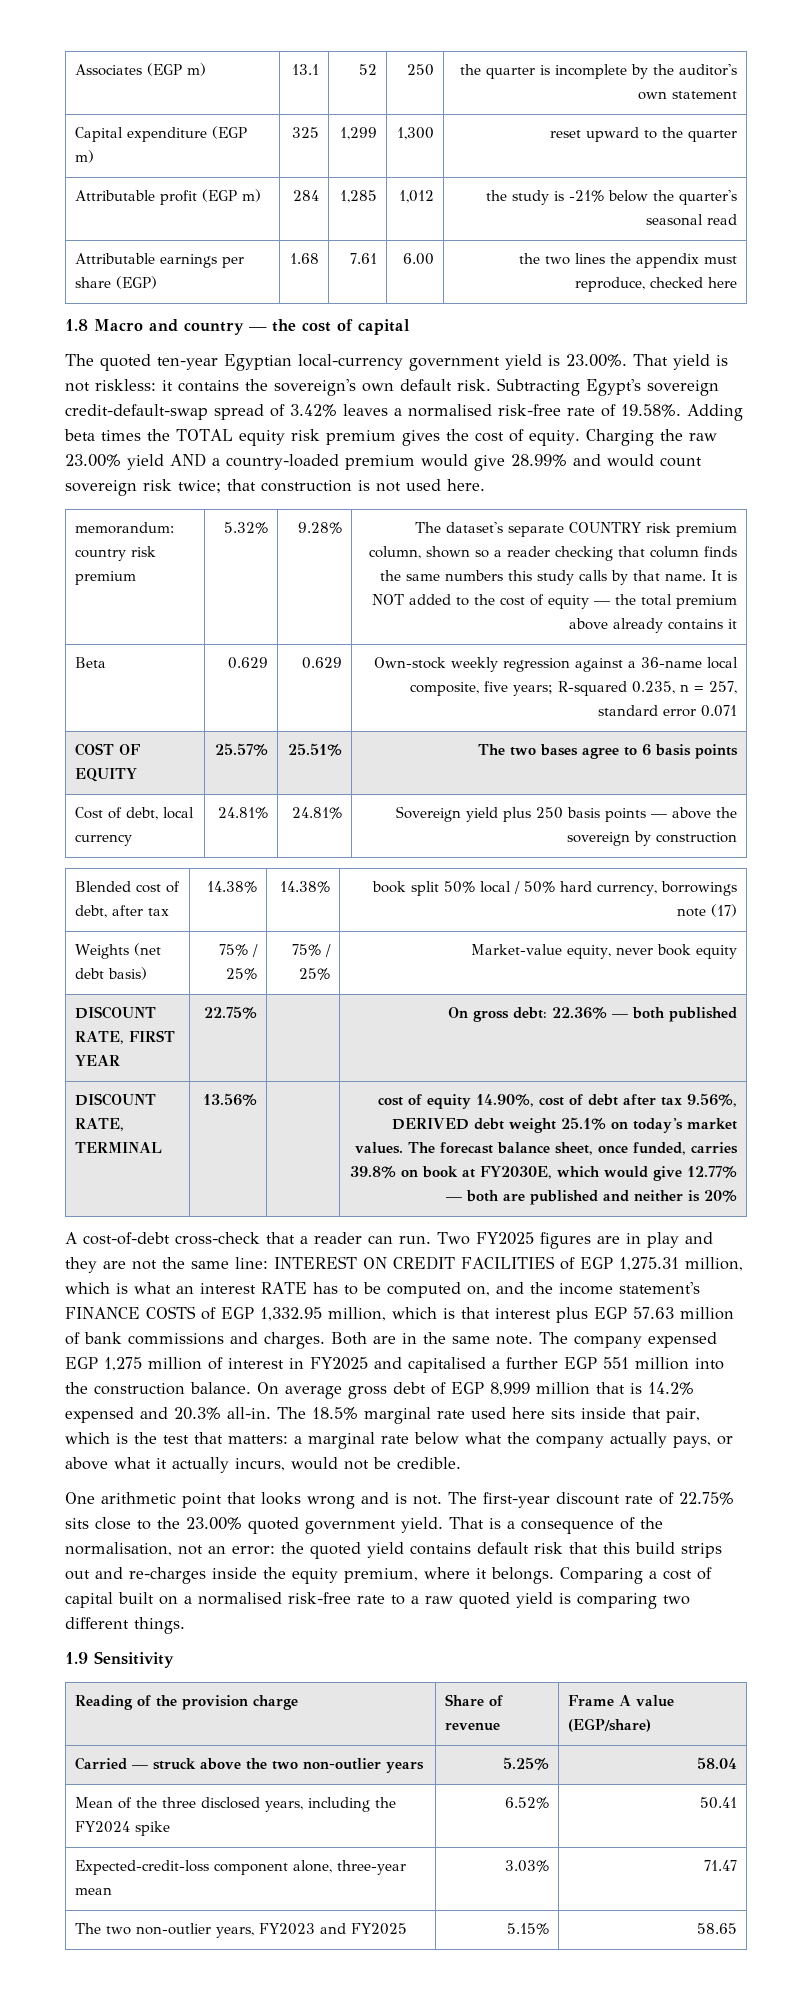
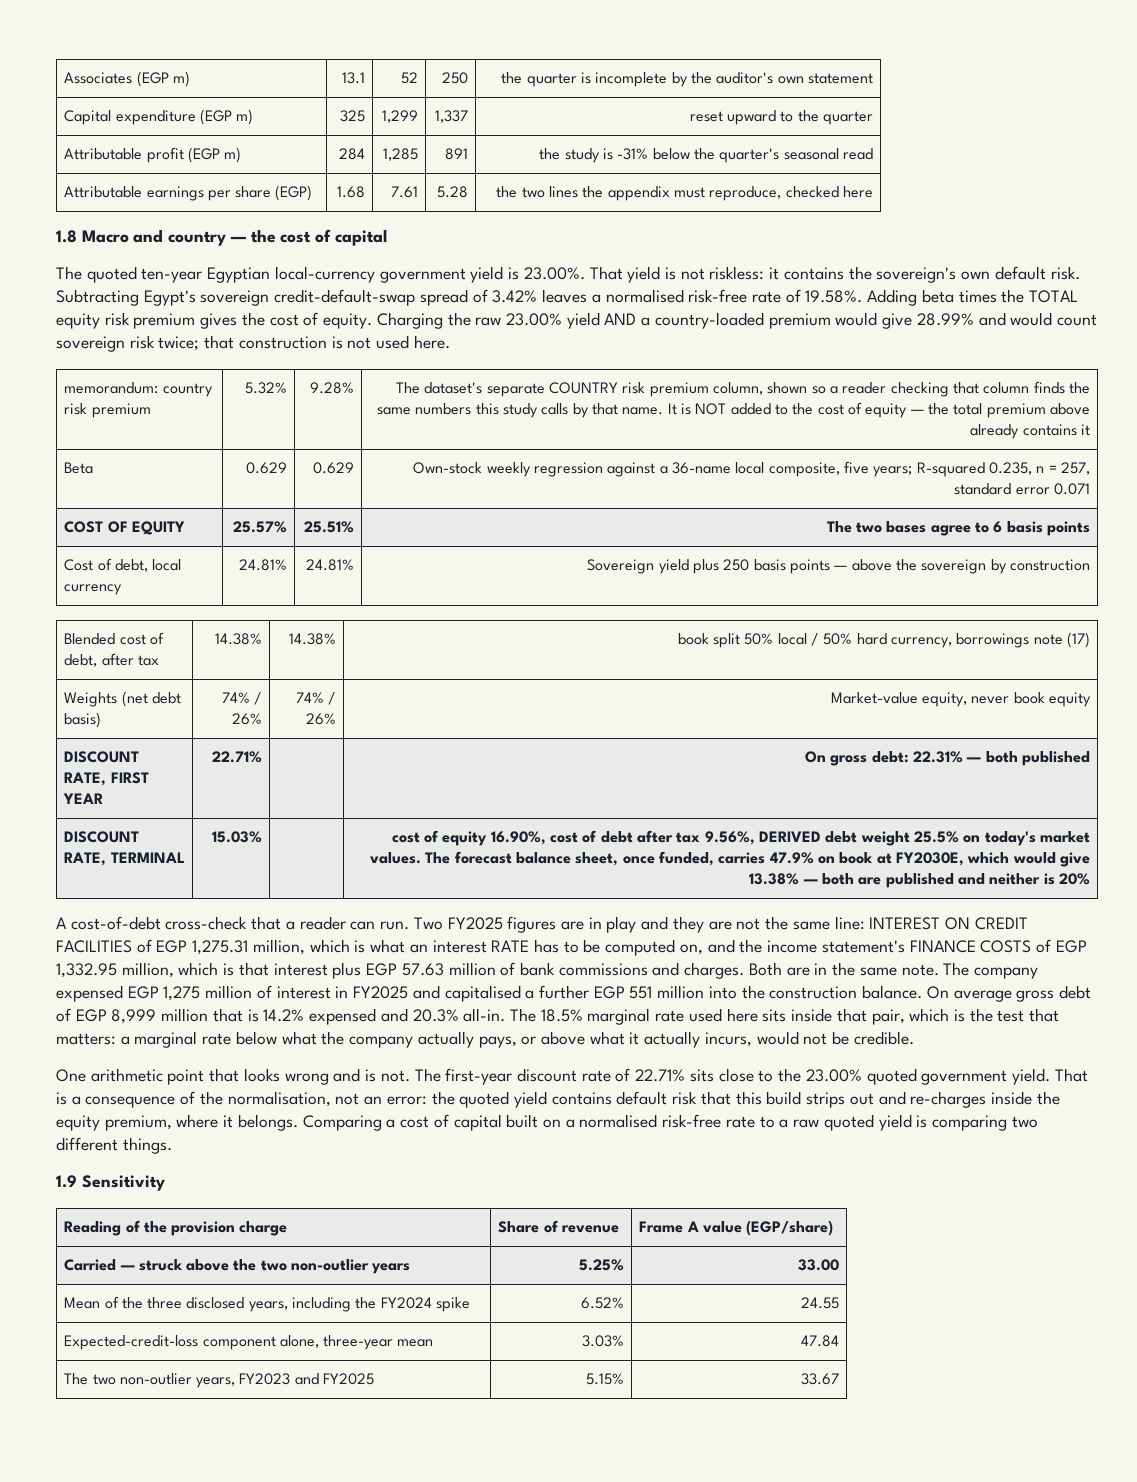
- Capital expenditure (EGP m) | 325 | 1,299 | 1,300 | reset upward to the quarter
+ Capital expenditure (EGP m) | 325 | 1,299 | 1,337 | reset upward to the quarter
- Attributable profit (EGP m) | 284 | 1,285 | 1,012 | the study is -21% below the quarter's seasonal read
+ Attributable profit (EGP m) | 284 | 1,285 | 891 | the study is -31% below the quarter's seasonal read
- Attributable earnings per share (EGP) | 1.68 | 7.61 | 6.00 | the two lines the appendix must reproduce, checked here
+ Attributable earnings per share (EGP) | 1.68 | 7.61 | 5.28 | the two lines the appendix must reproduce, checked here
- Weights (net debt basis) | 75% / 25% | 75% / 25% | Market-value equity, never book equity
+ Weights (net debt basis) | 74% / 26% | 74% / 26% | Market-value equity, never book equity
- DISCOUNT RATE, FIRST YEAR | 22.75% | | On gross debt: 22.36% — both published
+ DISCOUNT RATE, FIRST YEAR | 22.71% | | On gross debt: 22.31% — both published
- 13.56% | | cost of equity 14.90%, cost of debt after tax 9.56%, DERIVED debt weight 25.1% on today's market values.
+ 15.03% | | cost of equity 16.90%, cost of debt after tax 9.56%, DERIVED debt weight 25.5% on today's market values.
- The forecast balance sheet, once funded, carries 39.8% on book at FY2030E, which would give 12.77% — both are published and neither is 20%
+ The forecast balance sheet, once funded, carries 47.9% on book at FY2030E, which would give 13.38% — both are published and neither is 20%
- The first-year discount rate of 22.75% sits close to the 23.00% quoted government yield.
+ The first-year discount rate of 22.71% sits close to the 23.00% quoted government yield.
- Carried — struck above the two non-outlier years | 5.25% | 58.04
+ Carried — struck above the two non-outlier years | 5.25% | 33.00
- Mean of the three disclosed years, including the FY2024 spike | 6.52% | 50.41
+ Mean of the three disclosed years, including the FY2024 spike | 6.52% | 24.55
- Expected-credit-loss component alone, three-year mean | 3.03% | 71.47
+ Expected-credit-loss component alone, three-year mean | 3.03% | 47.84
- The two non-outlier years, FY2023 and FY2025 | 5.15% | 58.65
+ The two non-outlier years, FY2023 and FY2025 | 5.15% | 33.67

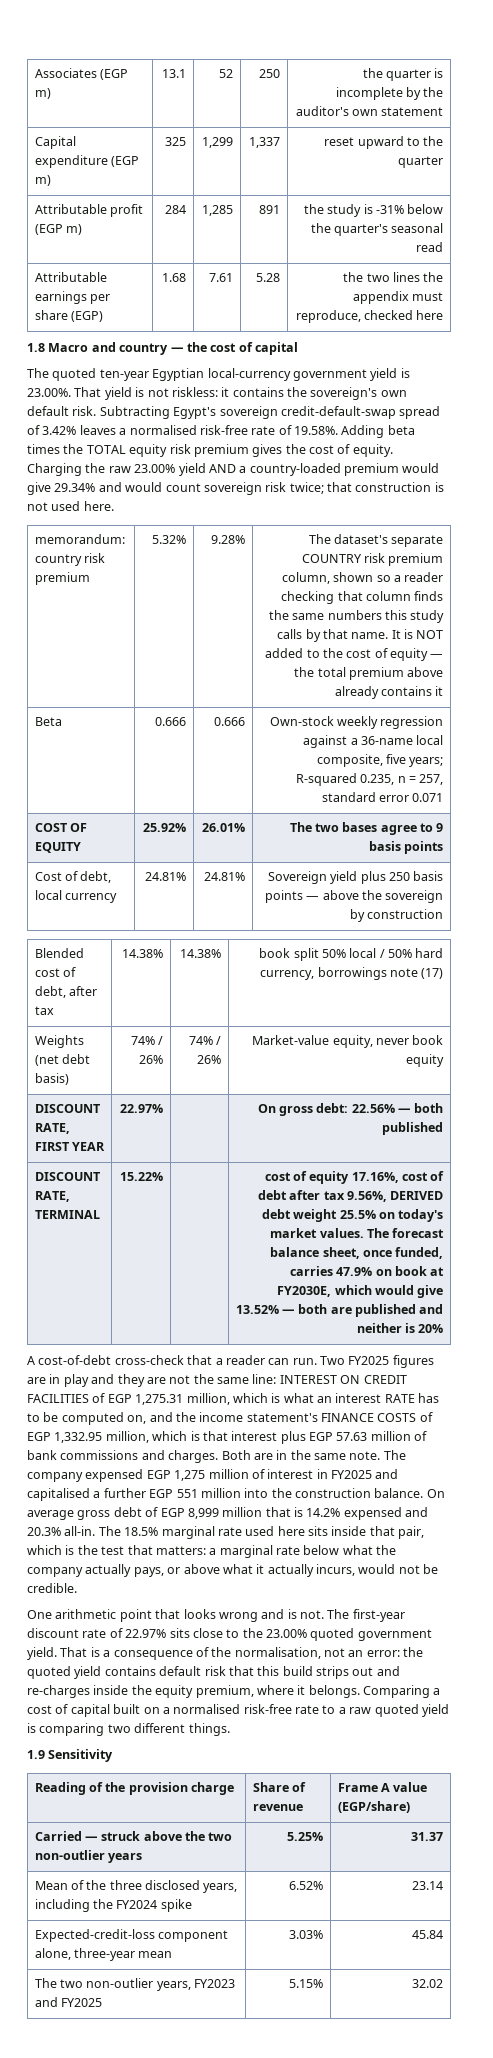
- Charging the raw 23.00% yield AND a country-loaded premium would give 28.99% and would count sovereign risk twice; that construction is not used here.
+ Charging the raw 23.00% yield AND a country-loaded premium would give 29.34% and would count sovereign risk twice; that construction is not used here.
- Beta | 0.629 | 0.629 | Own-stock weekly regression against a 36-name local composite, five years; R-squared 0.235, n = 257, standard error 0.071
+ Beta | 0.666 | 0.666 | Own-stock weekly regression against a 36-name local composite, five years; R-squared 0.235, n = 257, standard error 0.071
- COST OF EQUITY | 25.57% | 25.51% | The two bases agree to 6 basis points
+ COST OF EQUITY | 25.92% | 26.01% | The two bases agree to 9 basis points
- DISCOUNT RATE, FIRST YEAR | 22.71% | | On gross debt: 22.31% — both published
+ DISCOUNT RATE, FIRST YEAR | 22.97% | | On gross debt: 22.56% — both published
- 15.03% | | cost of equity 16.90%, cost of debt after tax 9.56%, DERIVED debt weight 25.5% on today's market values.
+ 15.22% | | cost of equity 17.16%, cost of debt after tax 9.56%, DERIVED debt weight 25.5% on today's market values.
- The forecast balance sheet, once funded, carries 47.9% on book at FY2030E, which would give 13.38% — both are published and neither is 20%
+ The forecast balance sheet, once funded, carries 47.9% on book at FY2030E, which would give 13.52% — both are published and neither is 20%
- The first-year discount rate of 22.71% sits close to the 23.00% quoted government yield.
+ The first-year discount rate of 22.97% sits close to the 23.00% quoted government yield.
- Carried — struck above the two non-outlier years | 5.25% | 33.00
+ Carried — struck above the two non-outlier years | 5.25% | 31.37
- Mean of the three disclosed years, including the FY2024 spike | 6.52% | 24.55
+ Mean of the three disclosed years, including the FY2024 spike | 6.52% | 23.14
- Expected-credit-loss component alone, three-year mean | 3.03% | 47.84
+ Expected-credit-loss component alone, three-year mean | 3.03% | 45.84
- The two non-outlier years, FY2023 and FY2025 | 5.15% | 33.67
+ The two non-outlier years, FY2023 and FY2025 | 5.15% | 32.02

